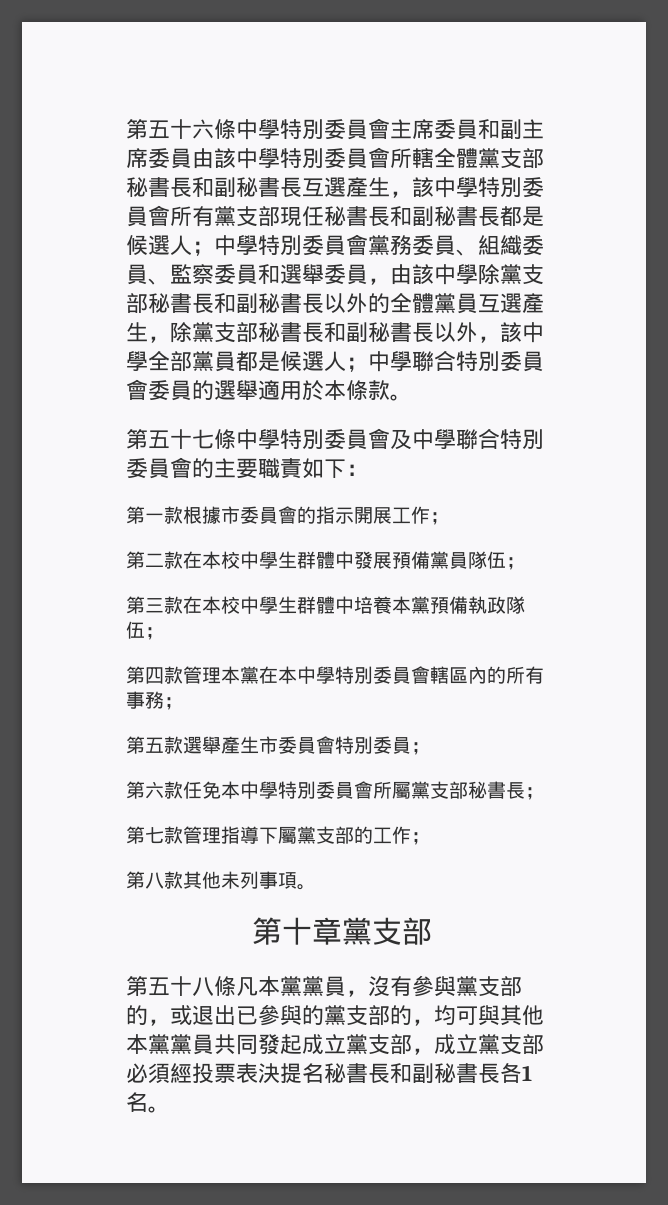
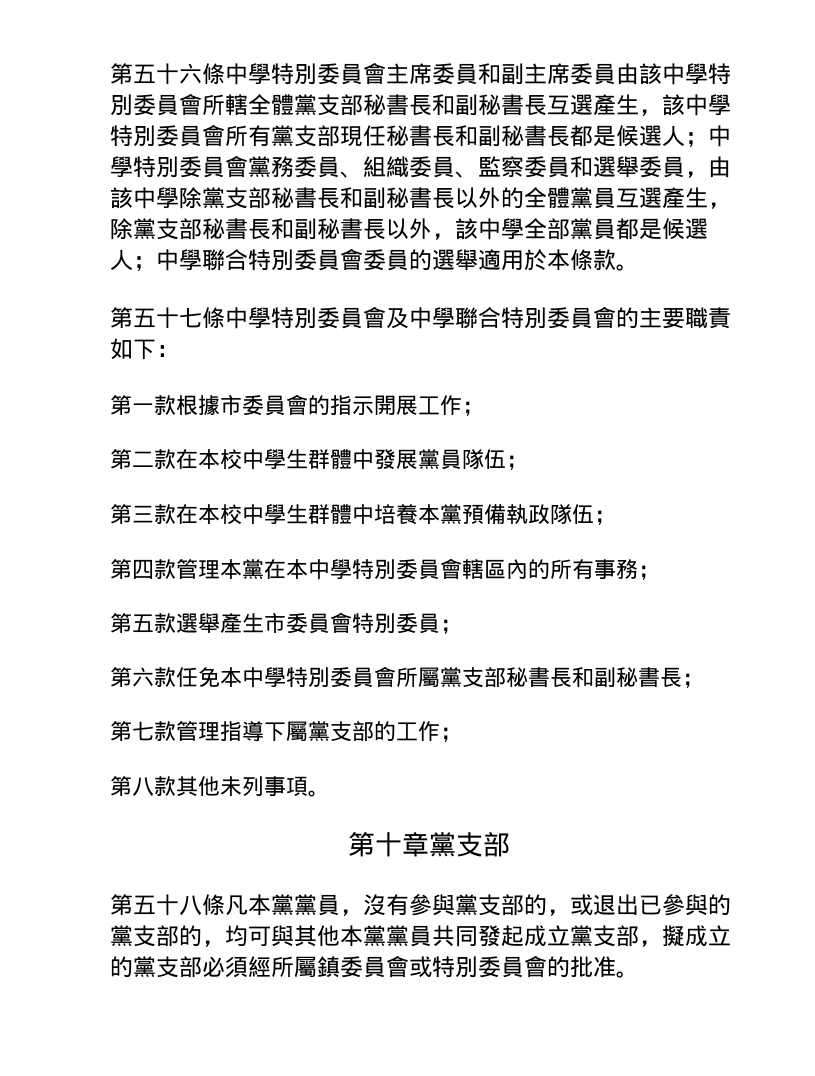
- 第二款在本校中學生群體中發展預備黨員隊伍；
+ 第二款在本校中學生群體中發展黨員隊伍；
- 第六款任免本中學特別委員會所屬黨支部秘書長；
+ 第六款任免本中學特別委員會所屬黨支部秘書長和副秘書長；
- 第五十八條凡本黨黨員，沒有參與黨支部的，或退出已參與的黨支部的，均可與其他本黨黨員共同發起成立黨支部，成立黨支部必須經投票表決提名秘書長和副秘書長各1名。
+ 第五十八條凡本黨黨員，沒有參與黨支部的，或退出已參與的黨支部的，均可與其他本黨黨員共同發起成立黨支部，擬成立的黨支部必須經所屬鎮委員會或特別委員會的批准。

